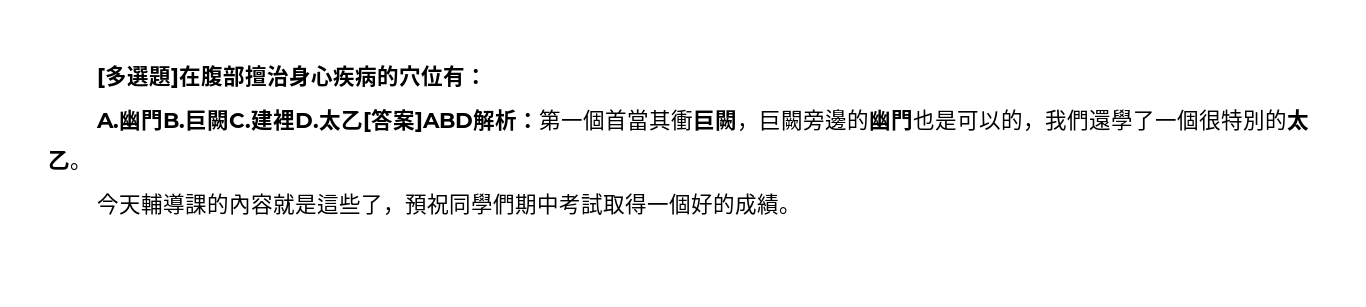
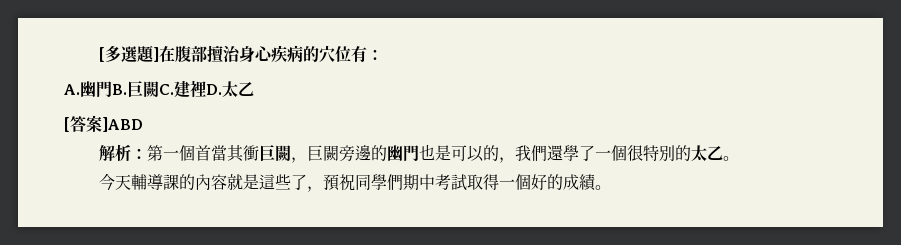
- A.幽門B.巨闕C.建裡D.太乙[答案]ABD解析：第一個首當其衝巨闕，巨闕旁邊的幽門也是可以的，我們還學了一個很特別的太乙。
+ A.幽門B.巨闕C.建裡D.太乙
+ [答案]ABD
+ 解析：第一個首當其衝巨闕，巨闕旁邊的幽門也是可以的，我們還學了一個很特別的太乙。

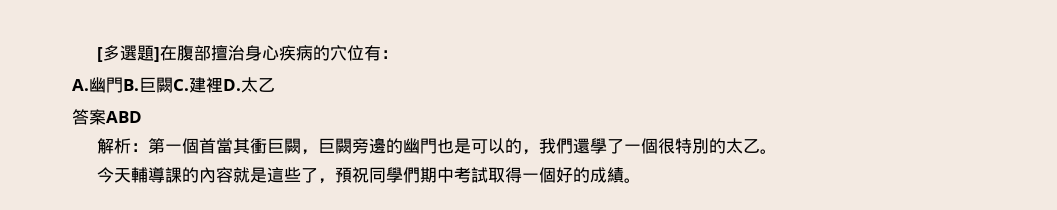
- [答案]ABD
+ 答案ABD

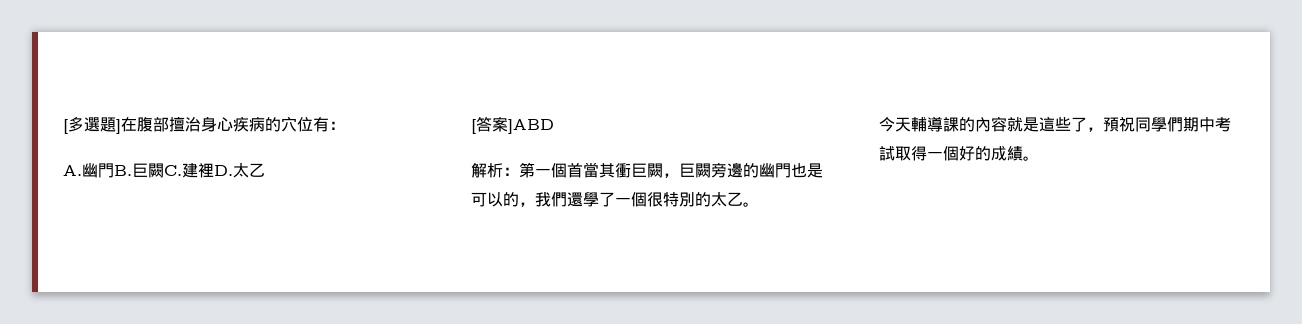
- 答案ABD
+ [答案]ABD

